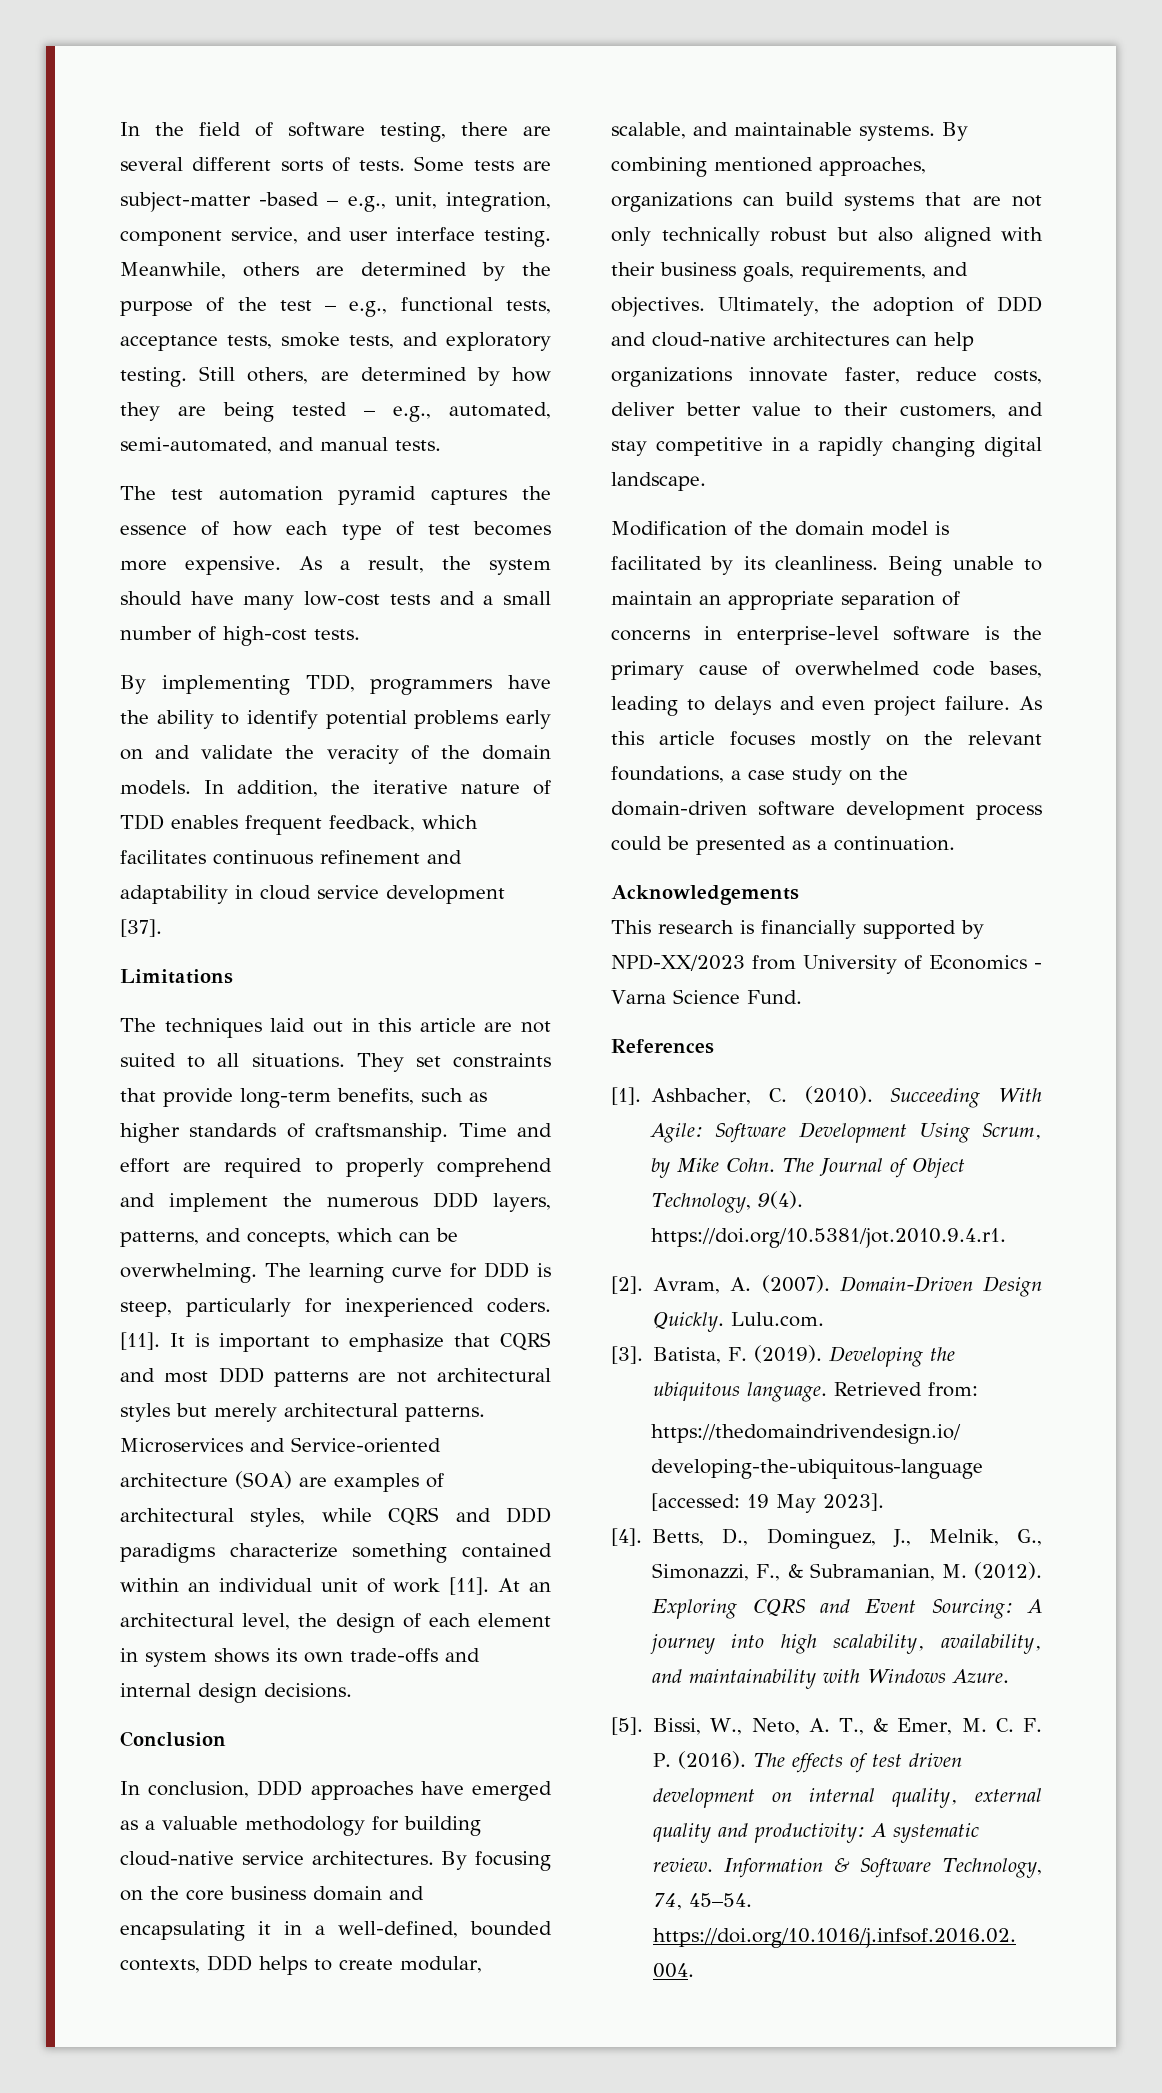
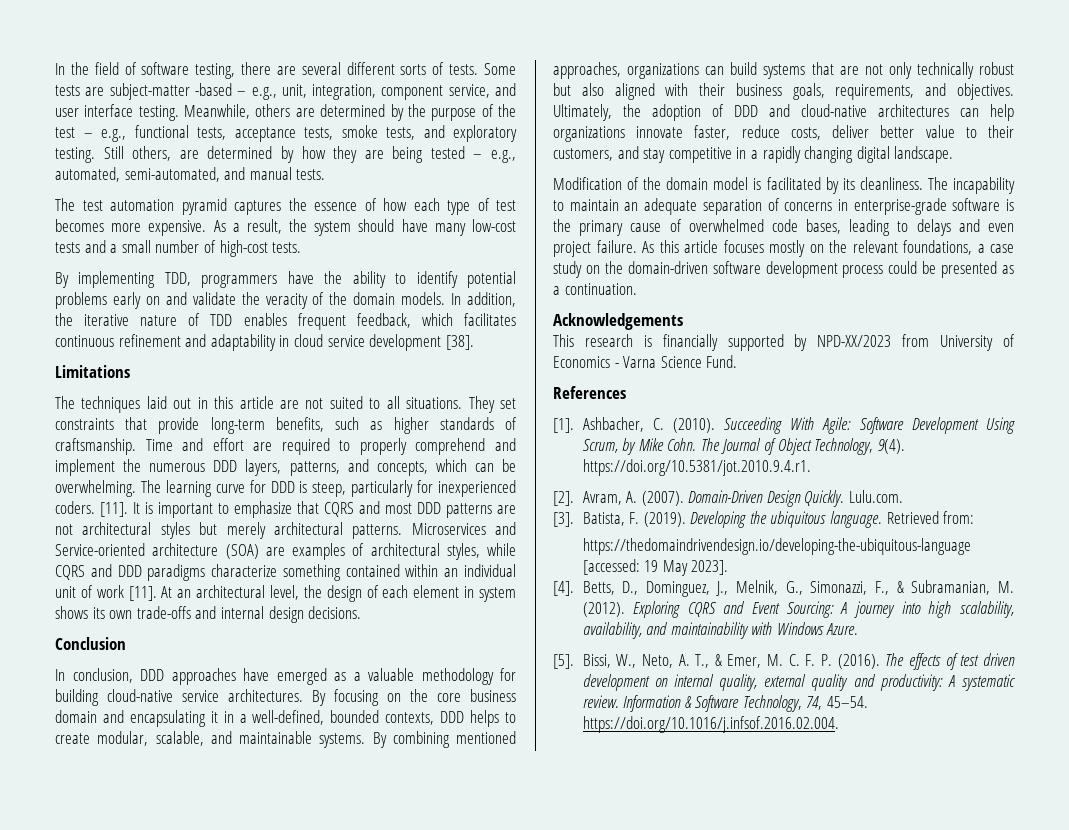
- In addition, the iterative nature of TDD enables frequent feedback, which facilitates continuous refinement and adaptability in cloud service development [37].
+ In addition, the iterative nature of TDD enables frequent feedback, which facilitates continuous refinement and adaptability in cloud service development [38].
- Being unable to maintain an appropriate separation of concerns in enterprise-level software is the primary cause of overwhelmed code bases, leading to delays and even project failure.
+ The incapability to maintain an adequate separation of concerns in enterprise-grade software is the primary cause of overwhelmed code bases, leading to delays and even project failure.

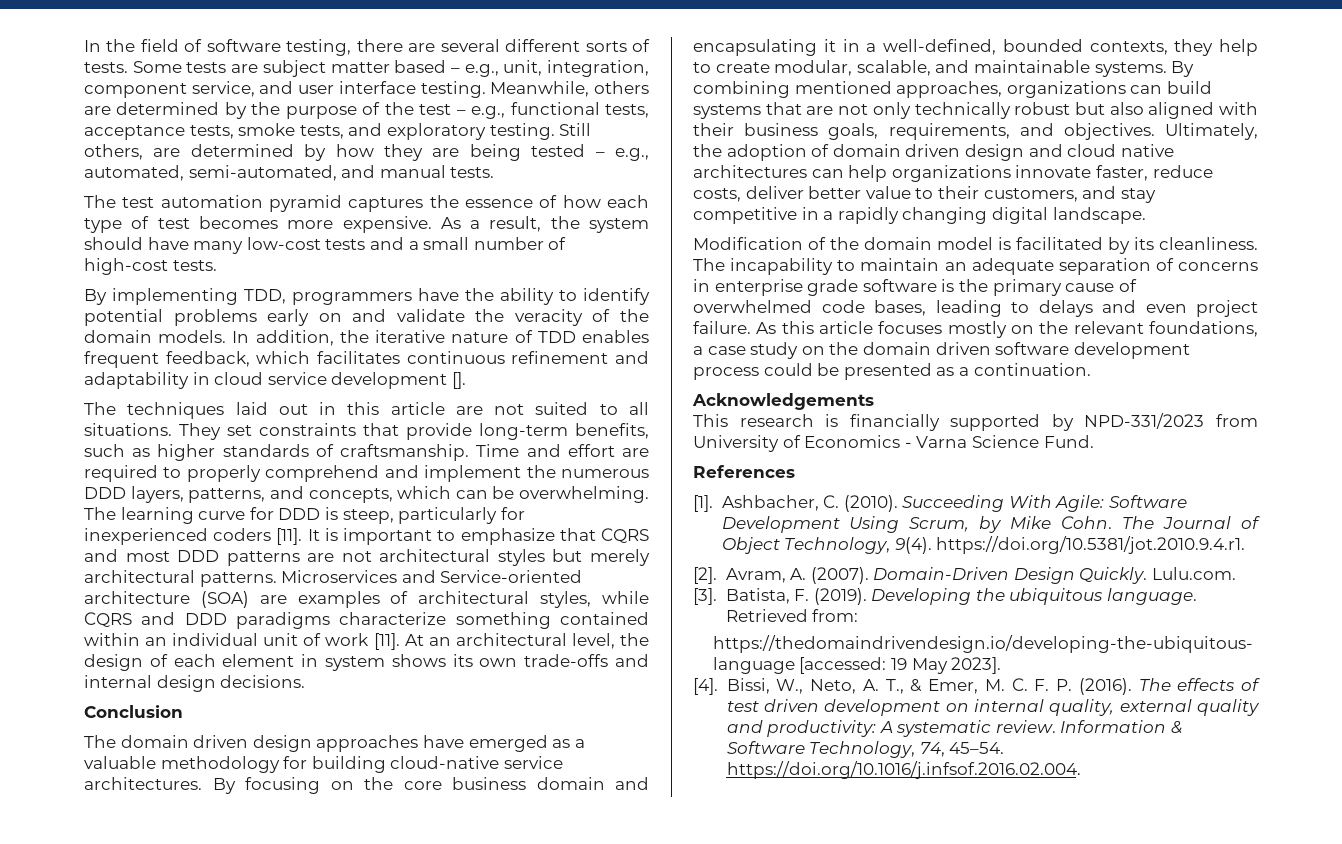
- Some tests are subject-matter -based – e.g., unit, integration, component service, and user interface testing.
+ Some tests are subject matter based – e.g., unit, integration, component service, and user interface testing.
- In addition, the iterative nature of TDD enables frequent feedback, which facilitates continuous refinement and adaptability in cloud service development [38].
- Limitations
+ In addition, the iterative nature of TDD enables frequent feedback, which facilitates continuous refinement and adaptability in cloud service development [].
- The learning curve for DDD is steep, particularly for inexperienced coders. [11].
+ The learning curve for DDD is steep, particularly for inexperienced coders [11].
- In conclusion, DDD approaches have emerged as a valuable methodology for building cloud-native service architectures.
+ The domain driven design approaches have emerged as a valuable methodology for building cloud-native service architectures.
- By focusing on the core business domain and encapsulating it in a well-defined, bounded contexts, DDD helps to create modular, scalable, and maintainable systems.
+ By focusing on the core business domain and encapsulating it in a well-defined, bounded contexts, they help to create modular, scalable, and maintainable systems.
- Ultimately, the adoption of DDD and cloud-native architectures can help organizations innovate faster, reduce costs, deliver better value to their customers, and stay competitive in a rapidly changing digital landscape.
+ Ultimately, the adoption of domain driven design and cloud native architectures can help organizations innovate faster, reduce costs, deliver better value to their customers, and stay competitive in a rapidly changing digital landscape.
- The incapability to maintain an adequate separation of concerns in enterprise-grade software is the primary cause of overwhelmed code bases, leading to delays and even project failure.
+ The incapability to maintain an adequate separation of concerns in enterprise grade software is the primary cause of overwhelmed code bases, leading to delays and even project failure.
- As this article focuses mostly on the relevant foundations, a case study on the domain-driven software development process could be presented as a continuation.
+ As this article focuses mostly on the relevant foundations, a case study on the domain driven software development process could be presented as a continuation.
- This research is financially supported by NPD-XX/2023 from University of Economics - Varna Science Fund.
+ This research is financially supported by NPD-331/2023 from University of Economics - Varna Science Fund.
- Betts, D., Dominguez, J., Melnik, G., Simonazzi, F., & Subramanian, M. (2012). Exploring CQRS and Event Sourcing: A journey into high scalability, availability, and maintainability with Windows Azure.
- [5].

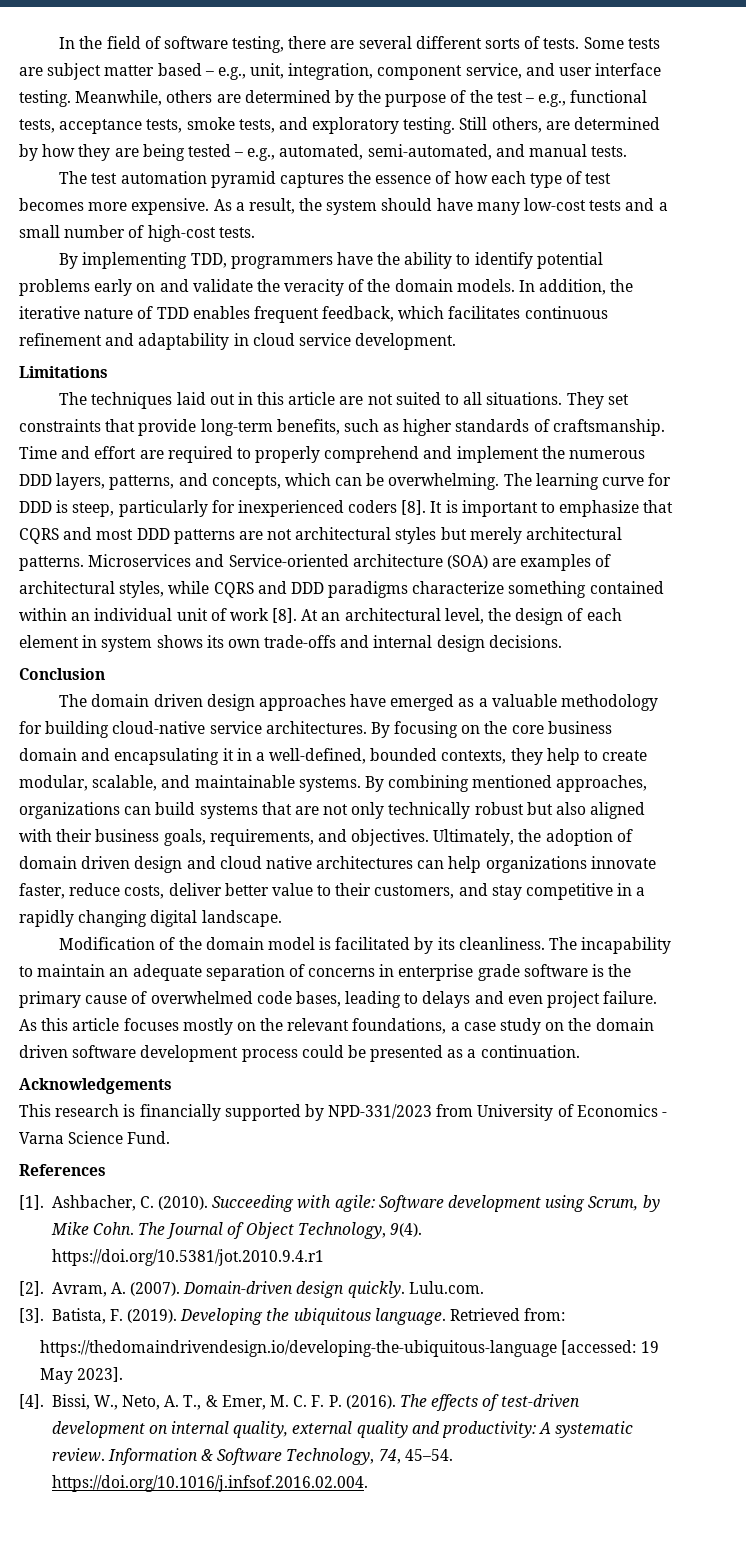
- In addition, the iterative nature of TDD enables frequent feedback, which facilitates continuous refinement and adaptability in cloud service development [].
+ In addition, the iterative nature of TDD enables frequent feedback, which facilitates continuous refinement and adaptability in cloud service development.
+ Limitations
- The learning curve for DDD is steep, particularly for inexperienced coders [11].
+ The learning curve for DDD is steep, particularly for inexperienced coders [8].
- Microservices and Service-oriented architecture (SOA) are examples of architectural styles, while CQRS and DDD paradigms characterize something contained within an individual unit of work [11].
+ Microservices and Service-oriented architecture (SOA) are examples of architectural styles, while CQRS and DDD paradigms characterize something contained within an individual unit of work [8].
- Succeeding With Agile: Software Development Using Scrum, by Mike Cohn.
+ Succeeding with agile: Software development using Scrum, by Mike Cohn.
- The Journal of Object Technology, 9(4). https://doi.org/10.5381/jot.2010.9.4.r1.
+ The Journal of Object Technology, 9(4). https://doi.org/10.5381/jot.2010.9.4.r1
- Domain-Driven Design Quickly.
+ Domain-driven design quickly.
- The effects of test driven development on internal quality, external quality and productivity: A systematic review.
+ The effects of test-driven development on internal quality, external quality and productivity: A systematic review.

